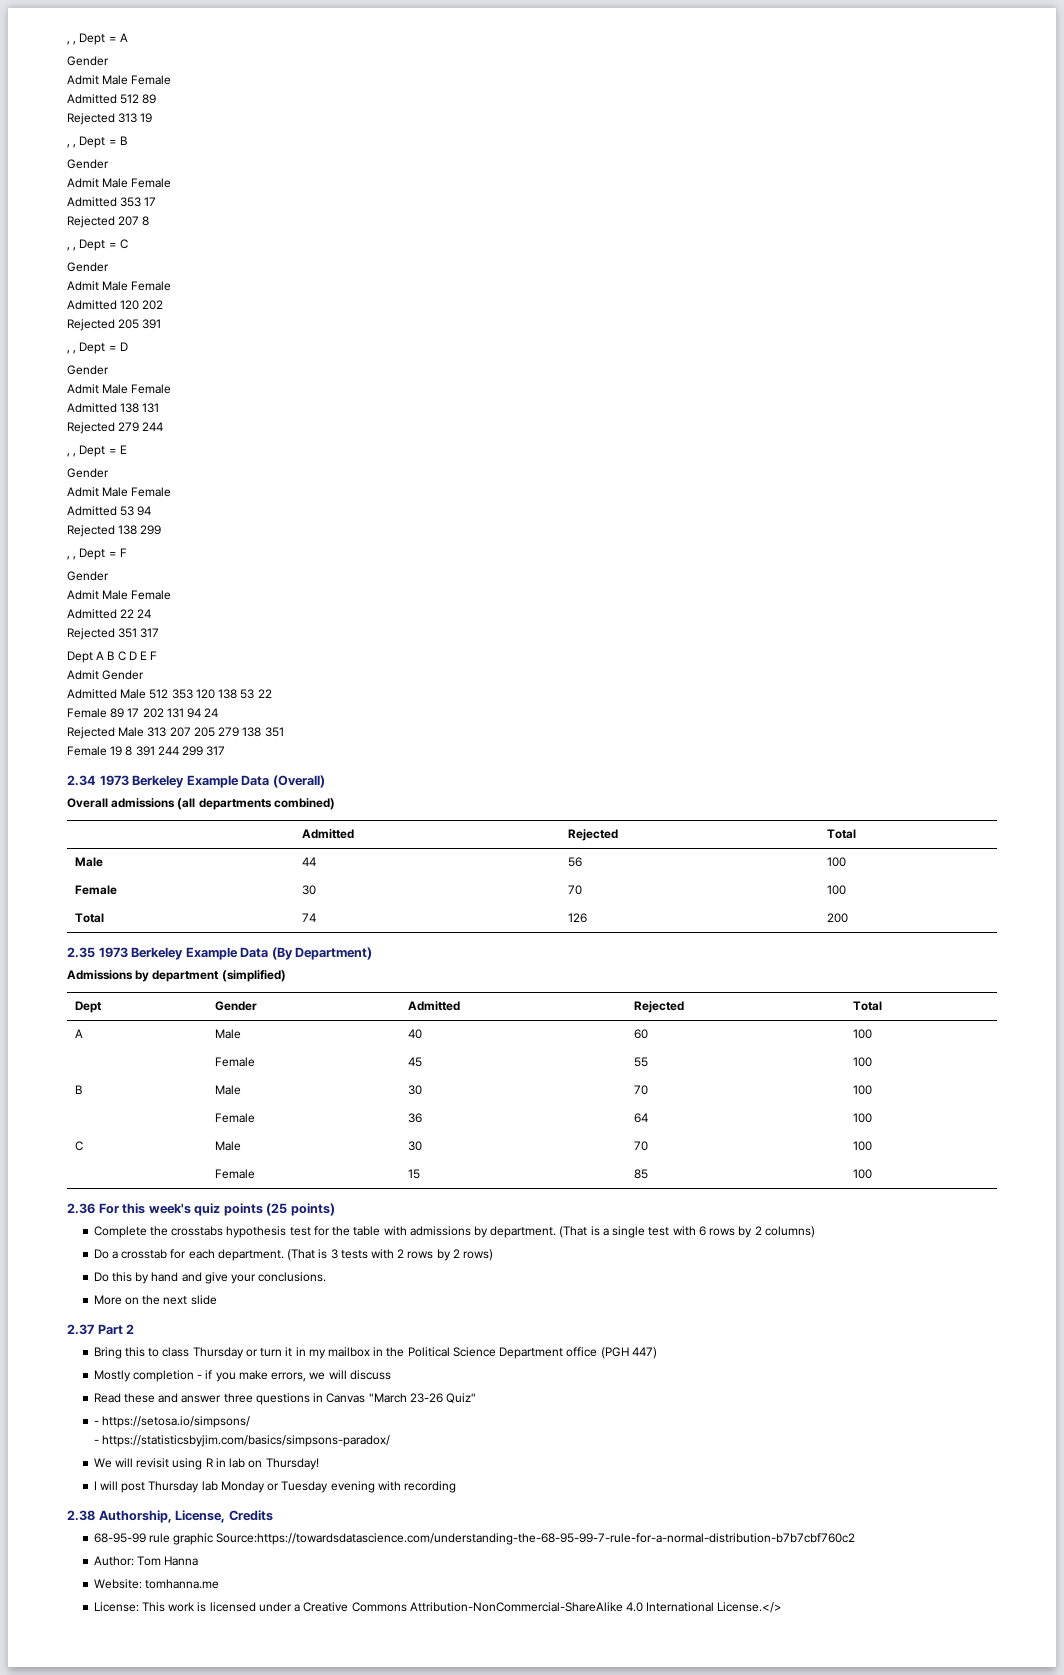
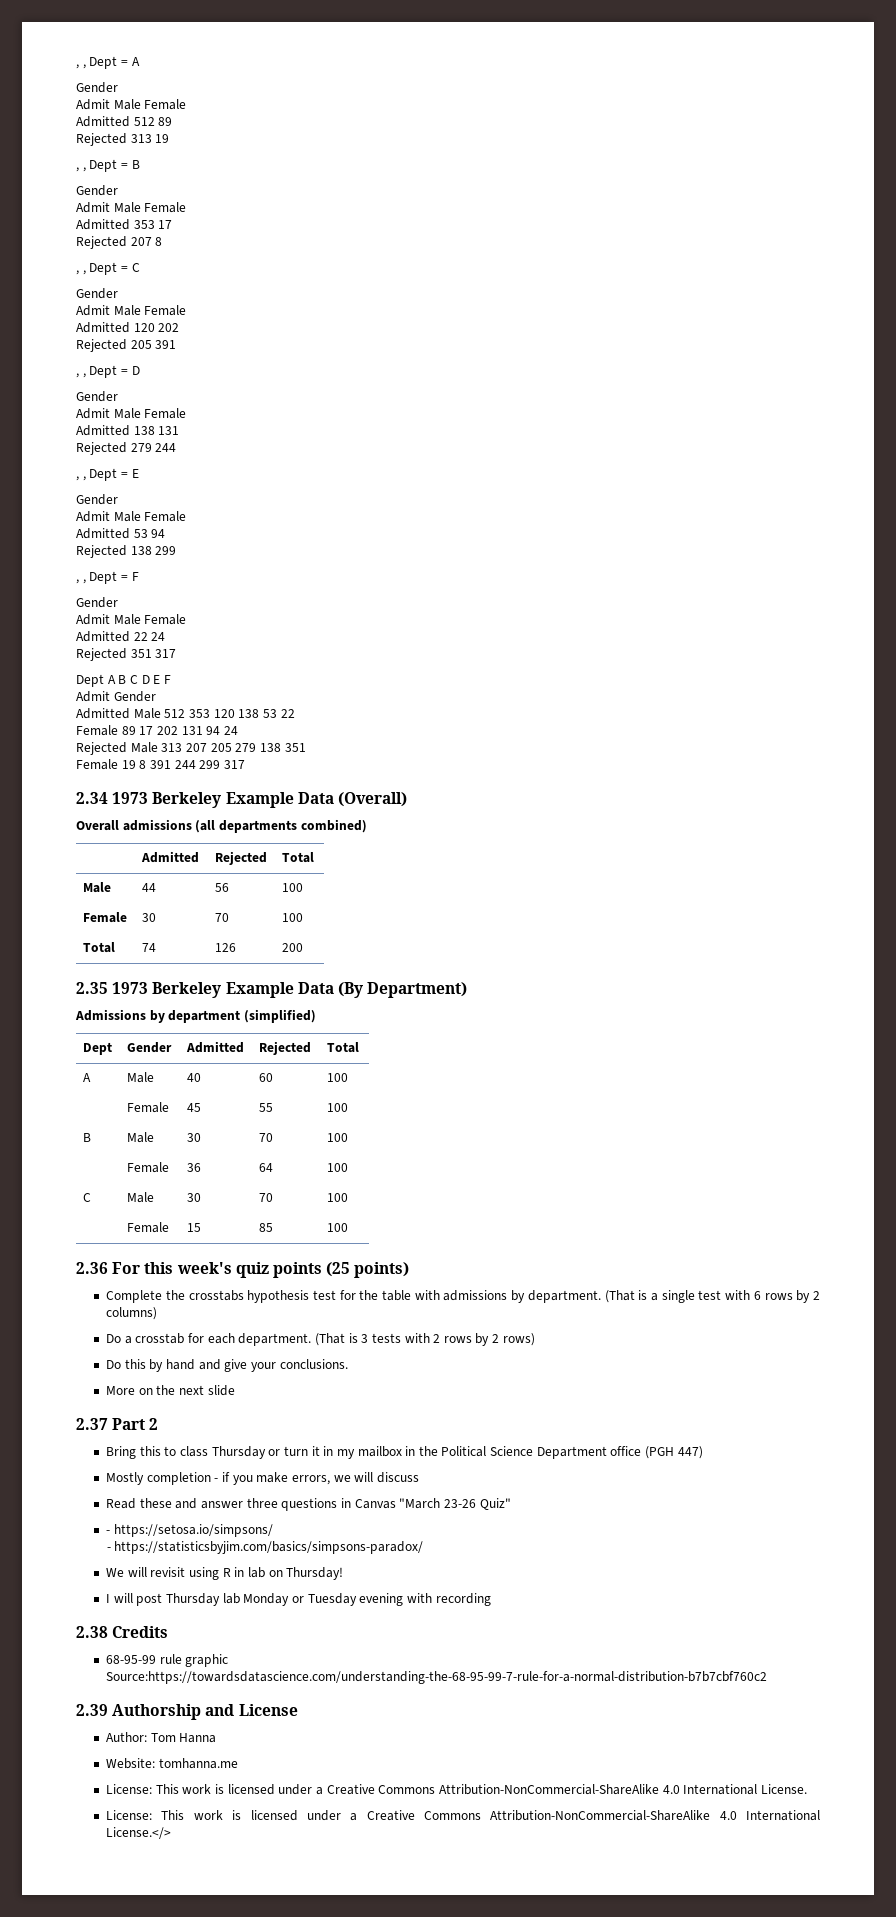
- 2.38 Authorship, License, Credits
+ 2.38 Credits
+ 2.39 Authorship and License
+ License: This work is licensed under a Creative Commons Attribution-NonCommercial-ShareAlike 4.0 International License.

